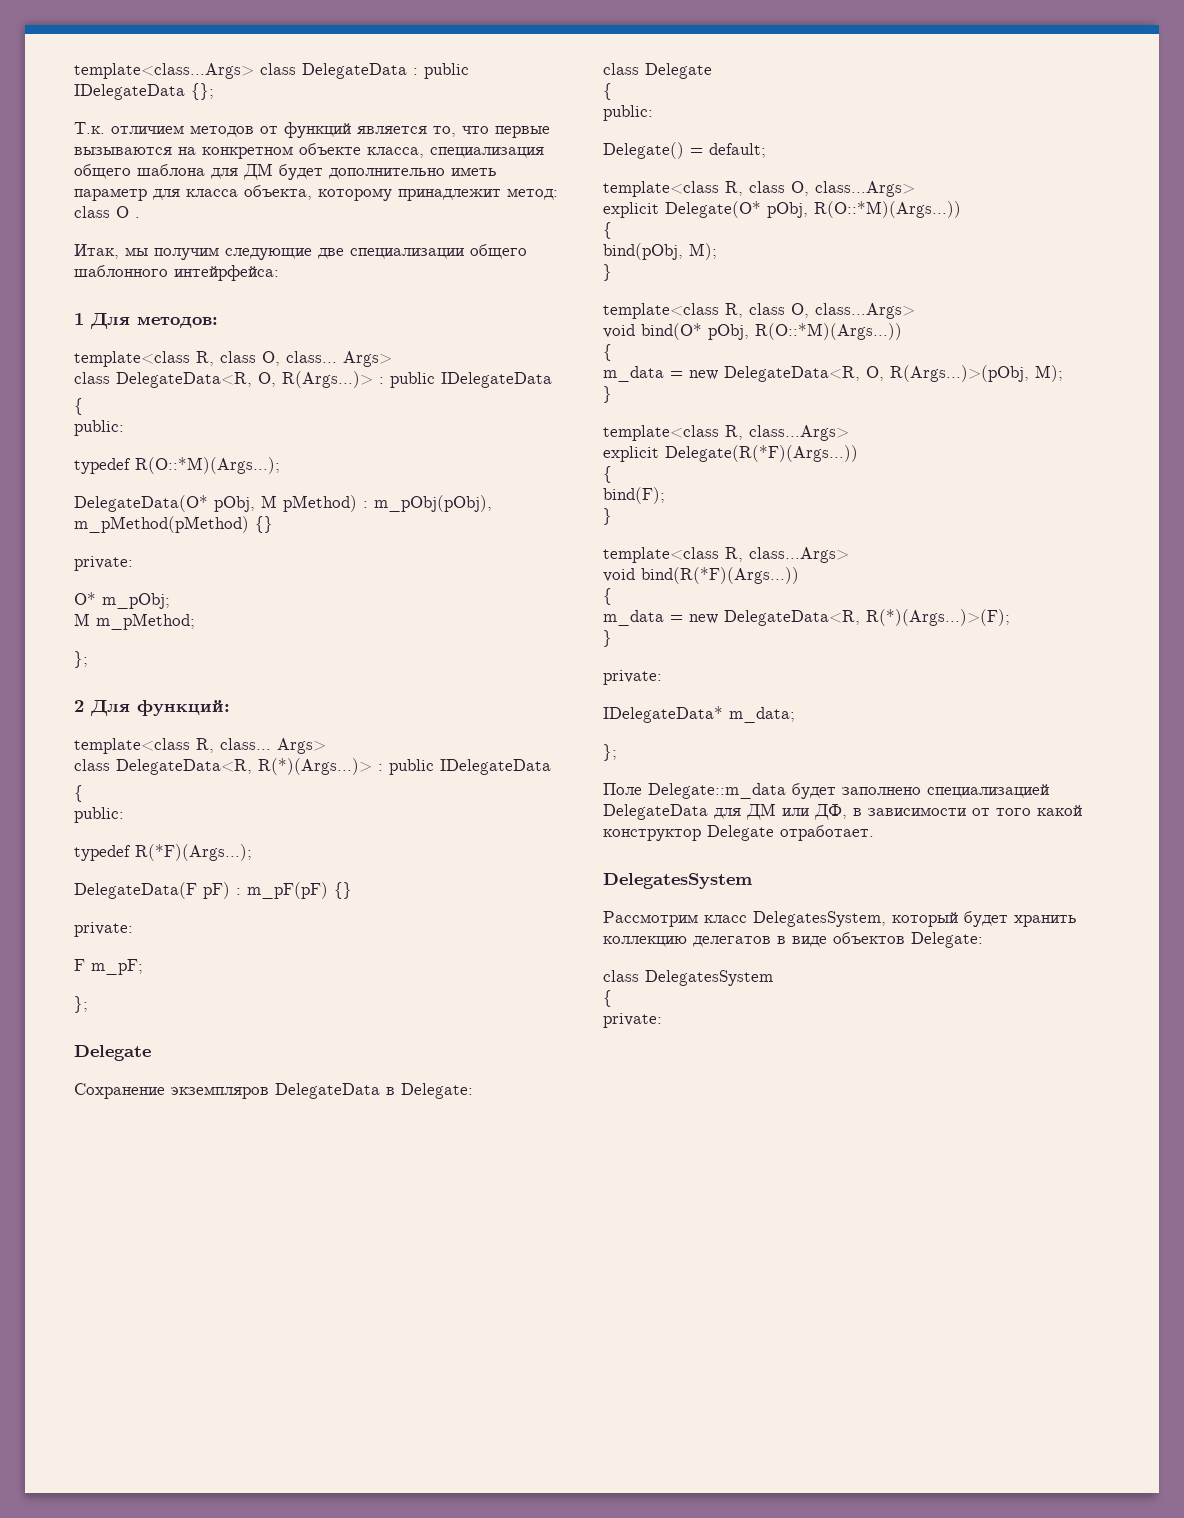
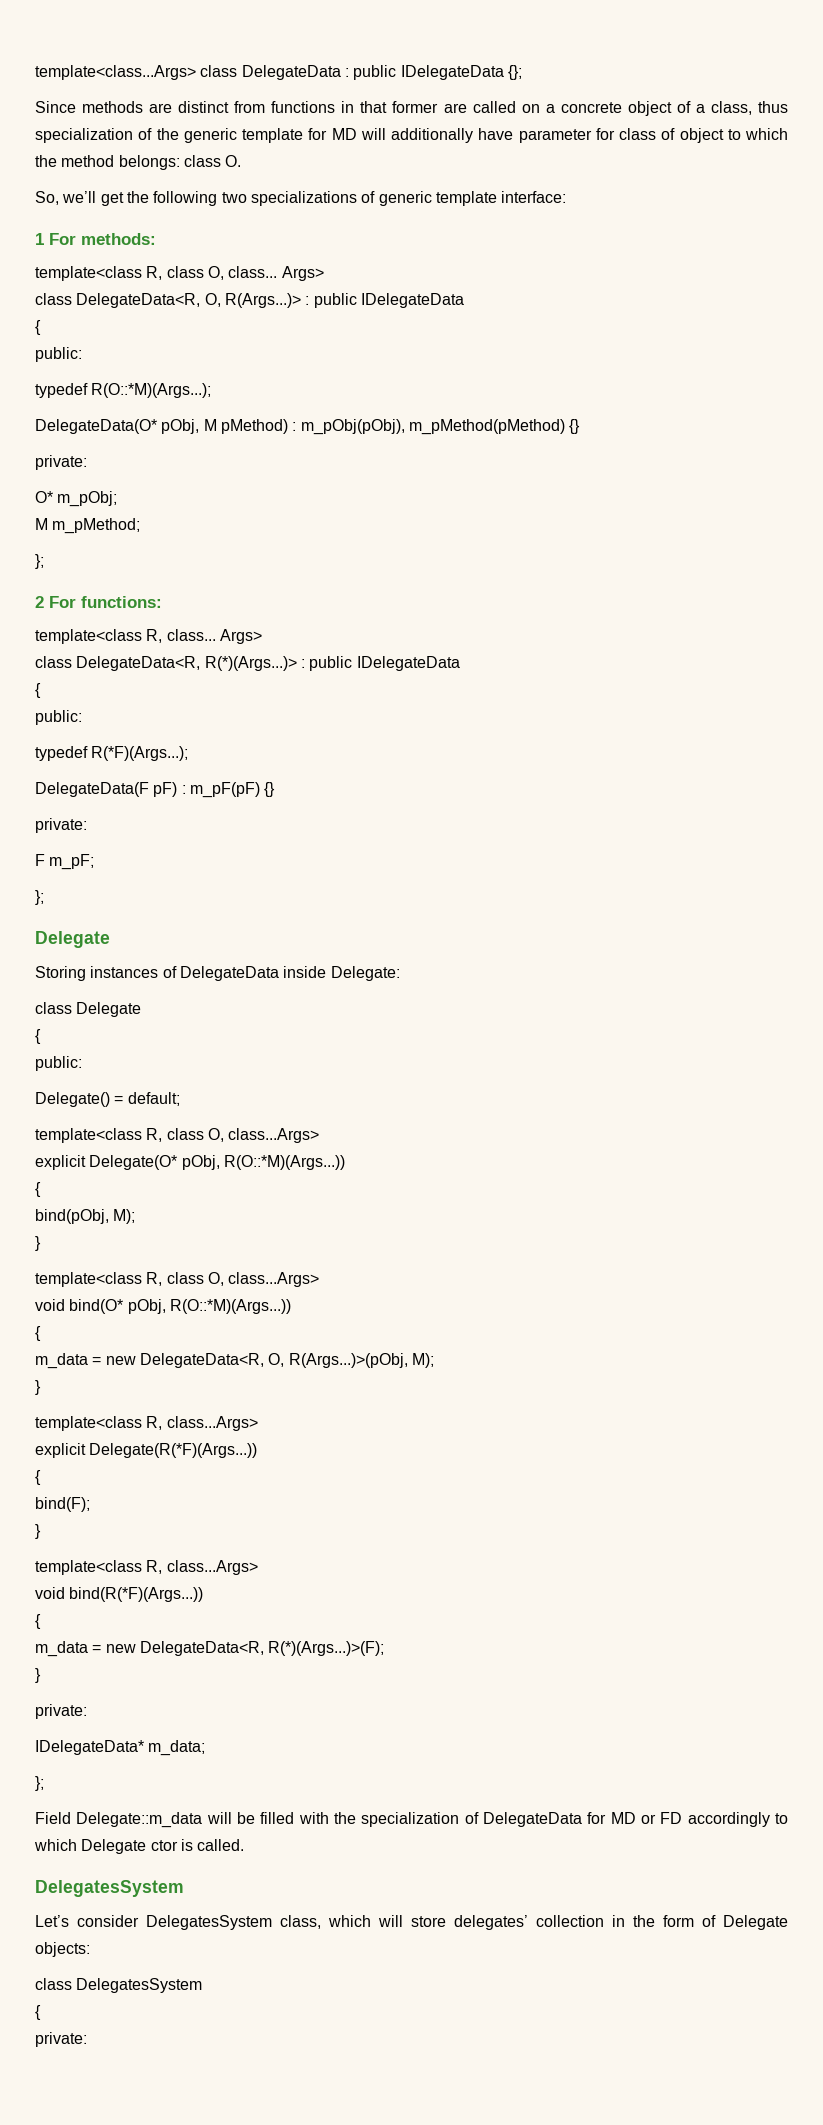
- Т.к. отличием методов от функций является то, что первые вызываются на конкретном объекте класса, специализация общего шаблона для ДМ будет дополнительно иметь параметр для класса объекта, которому принадлежит метод: class O .
- Итак, мы получим следующие две специализации общего шаблонного интейрфейса:
+ Since methods are distinct from functions in that former are called on a concrete object of a class, thus specialization of the generic template for MD will additionally have parameter for class of object to which the method belongs: class O.
+ So, we’ll get the following two specializations of generic template interface:
- 1 Для методов:
+ 1 For methods:
- 2 Для функций:
+ 2 For functions:
- Сохранение экземпляров DelegateData в Delegate:
+ Storing instances of DelegateData inside Delegate:
- Поле Delegate::m_data будет заполнено специализацией DelegateData для ДМ или ДФ, в зависимости от того какой конструктор Delegate отработает.
+ Field Delegate::m_data will be filled with the specialization of DelegateData for MD or FD accordingly to which Delegate ctor is called.
  DelegatesSystem
- Рассмотрим класс DelegatesSystem, который будет хранить коллекцию делегатов в виде объектов Delegate:
+ Let’s consider DelegatesSystem class, which will store delegates’ collection in the form of Delegate objects:

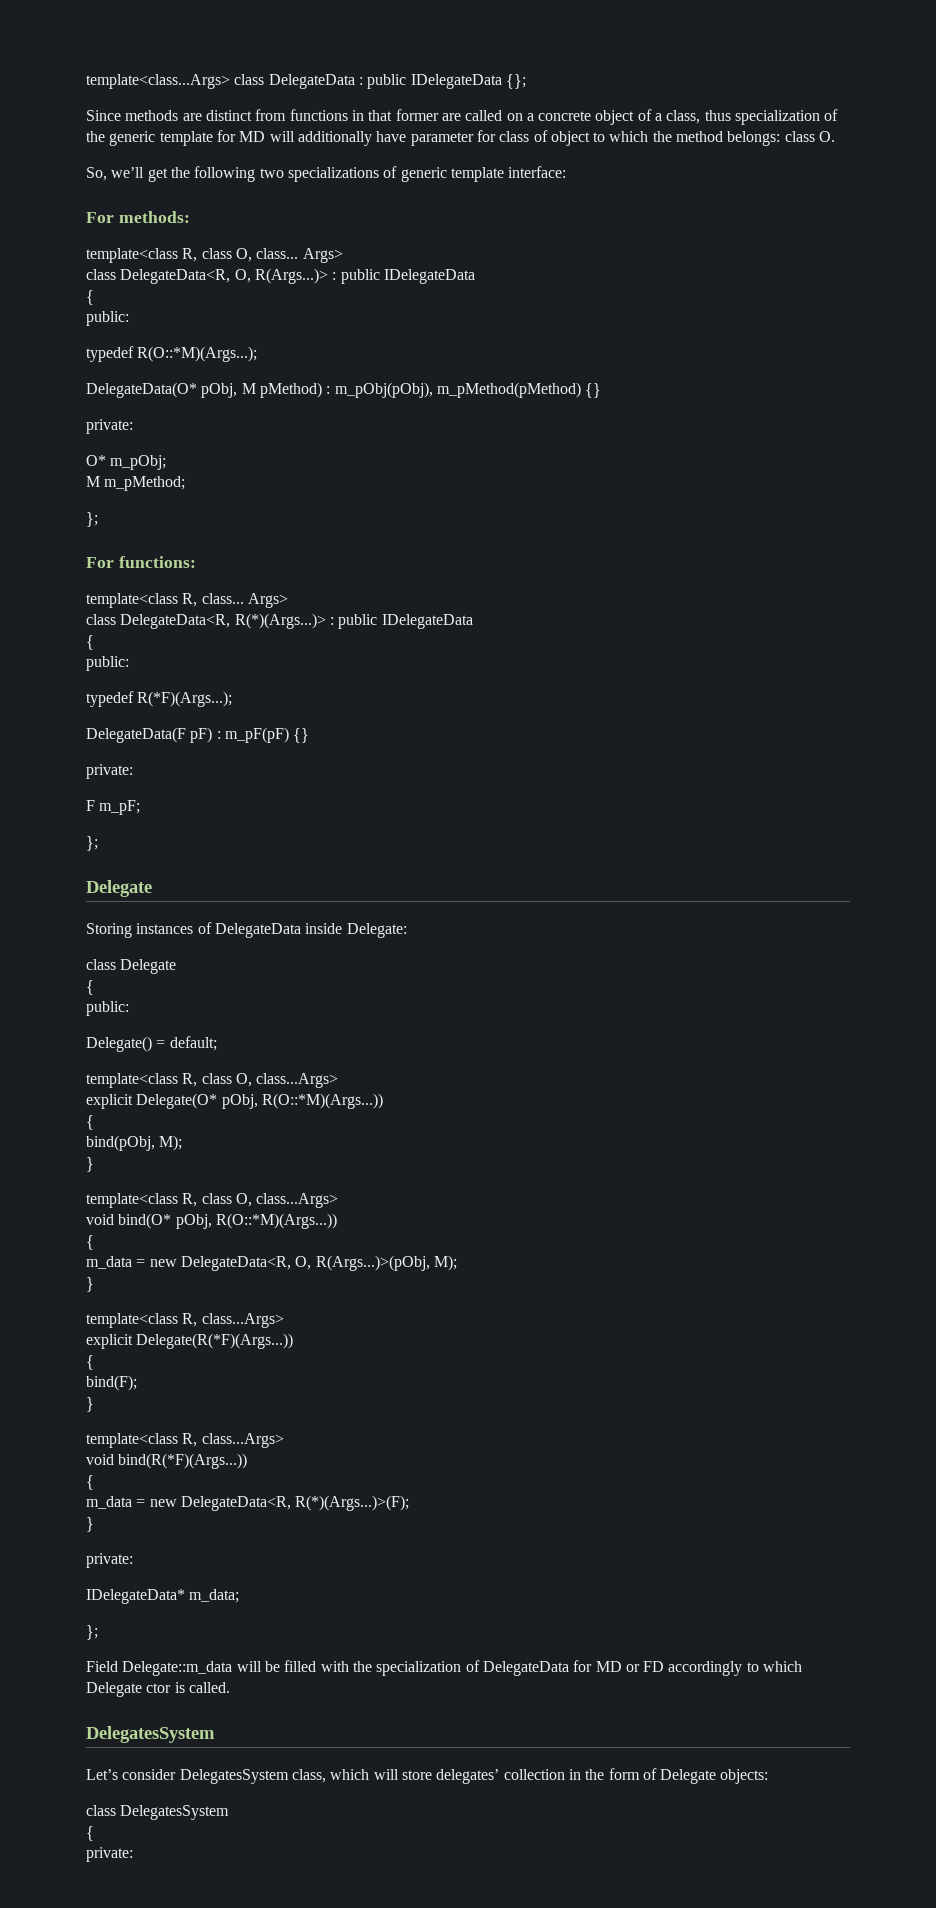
- 1 For methods:
+ For methods:
- 2 For functions:
+ For functions:

